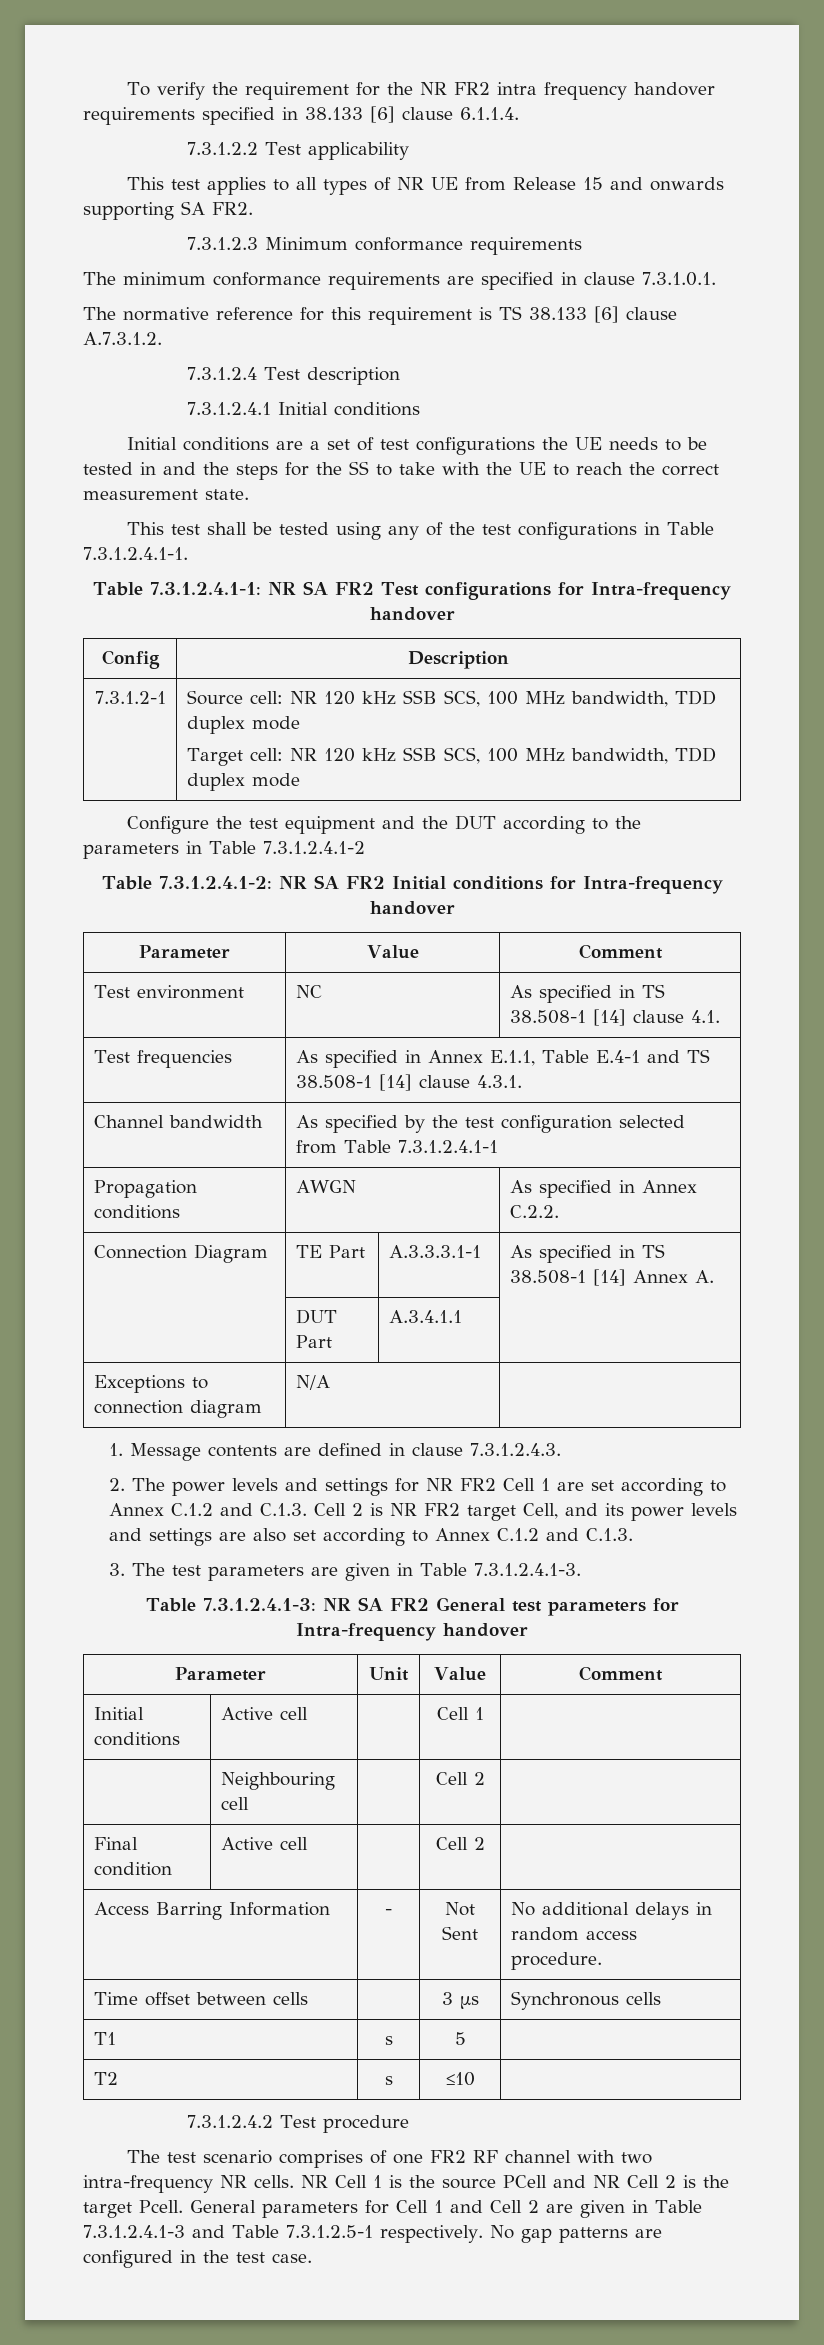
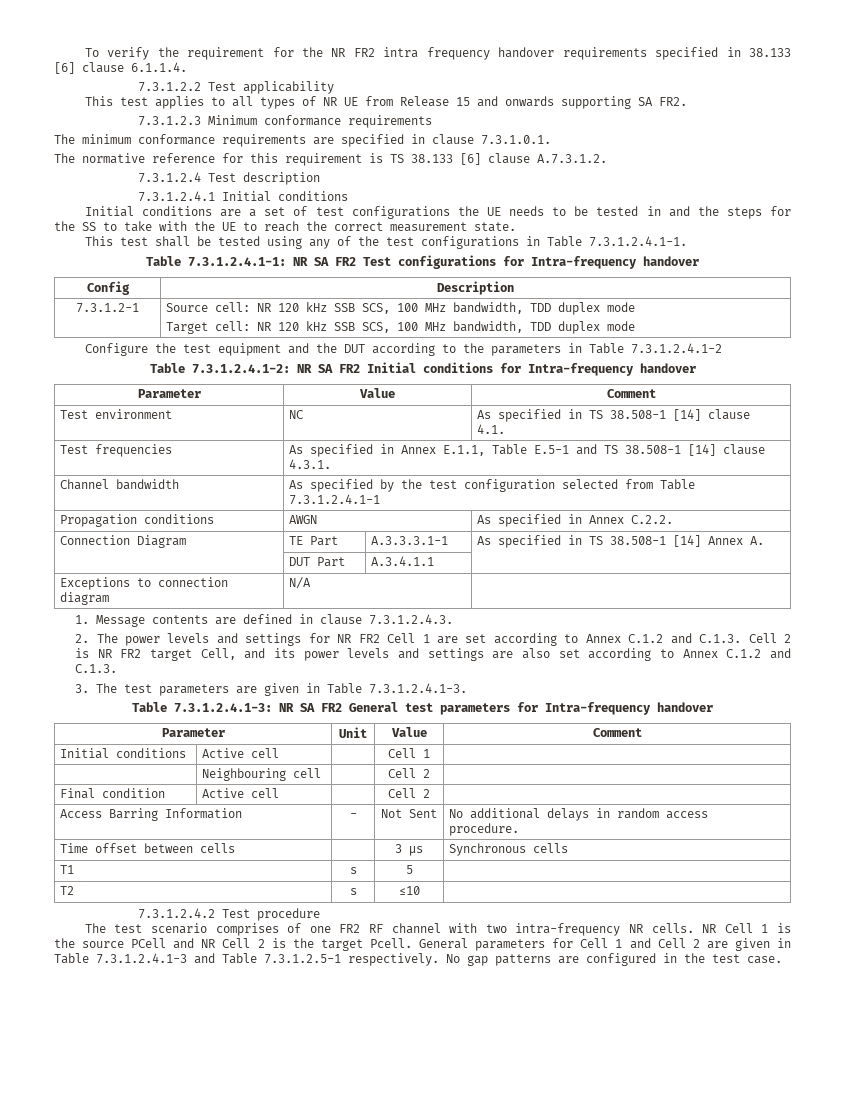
- Test frequencies | As specified in Annex E.1.1, Table E.4-1 and TS 38.508-1 [14] clause 4.3.1.
+ Test frequencies | As specified in Annex E.1.1, Table E.5-1 and TS 38.508-1 [14] clause 4.3.1.

